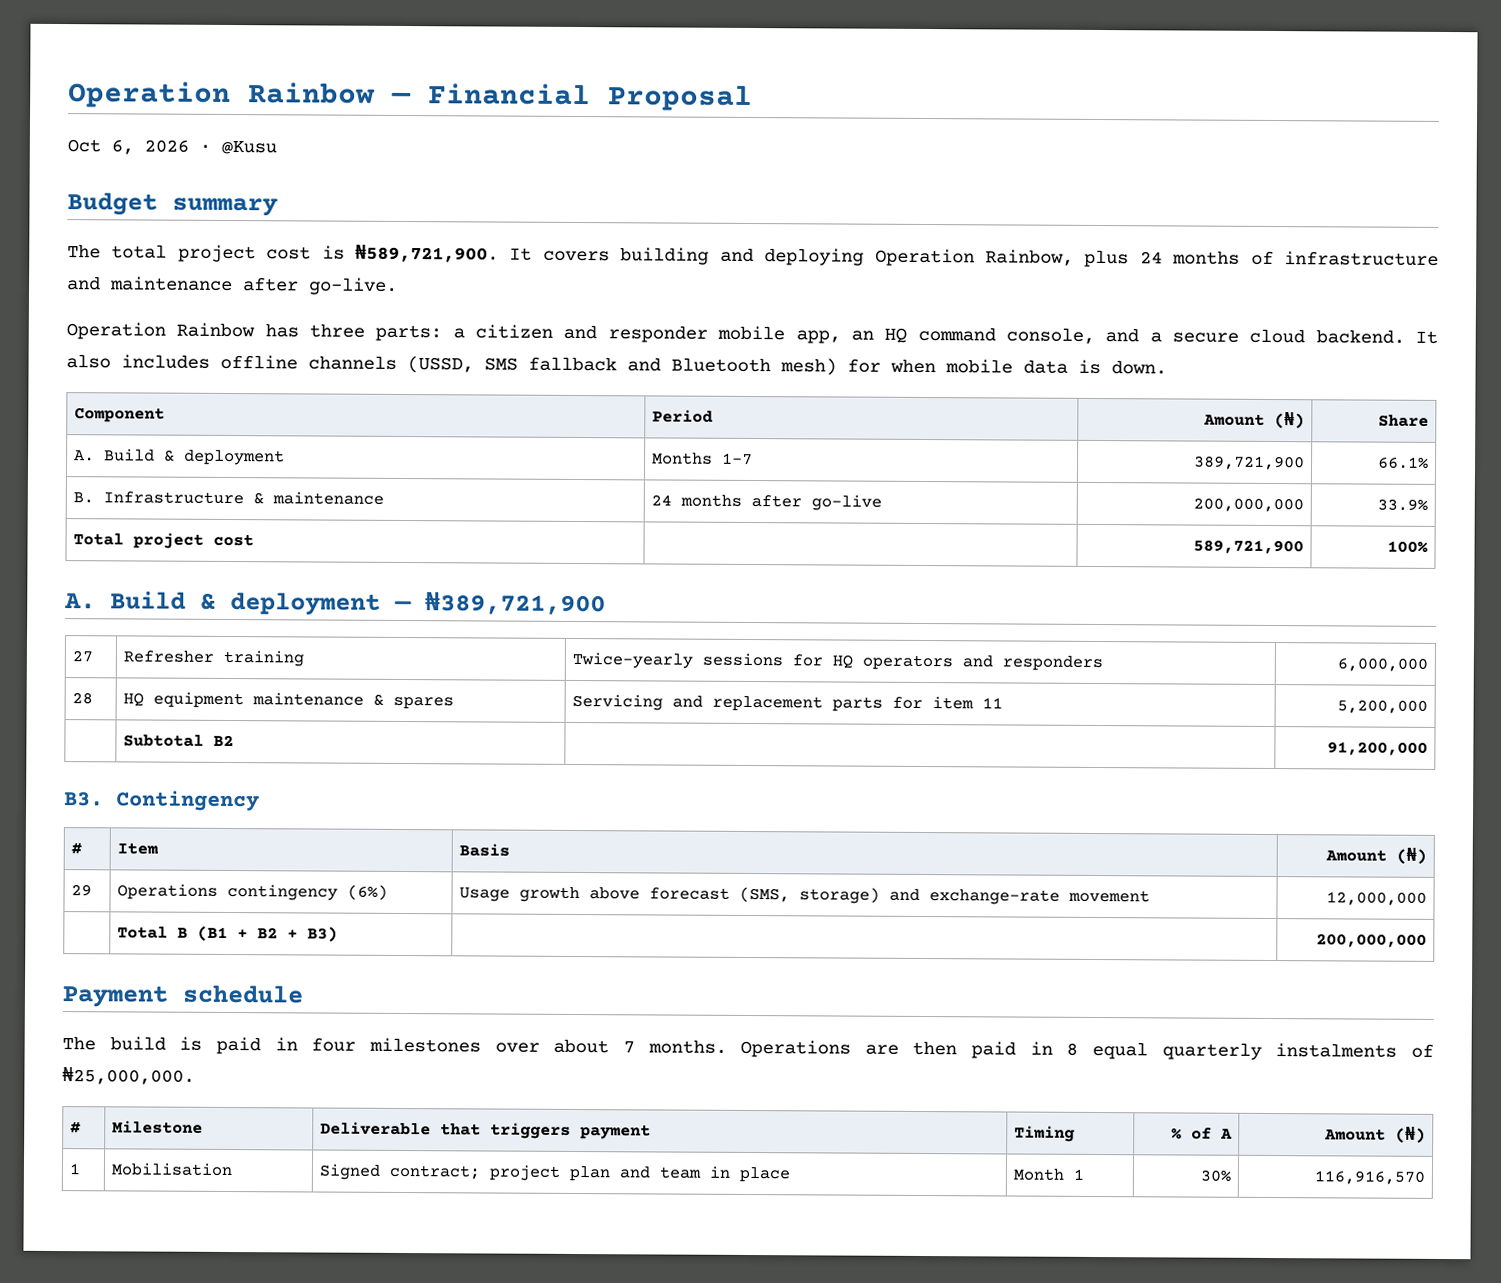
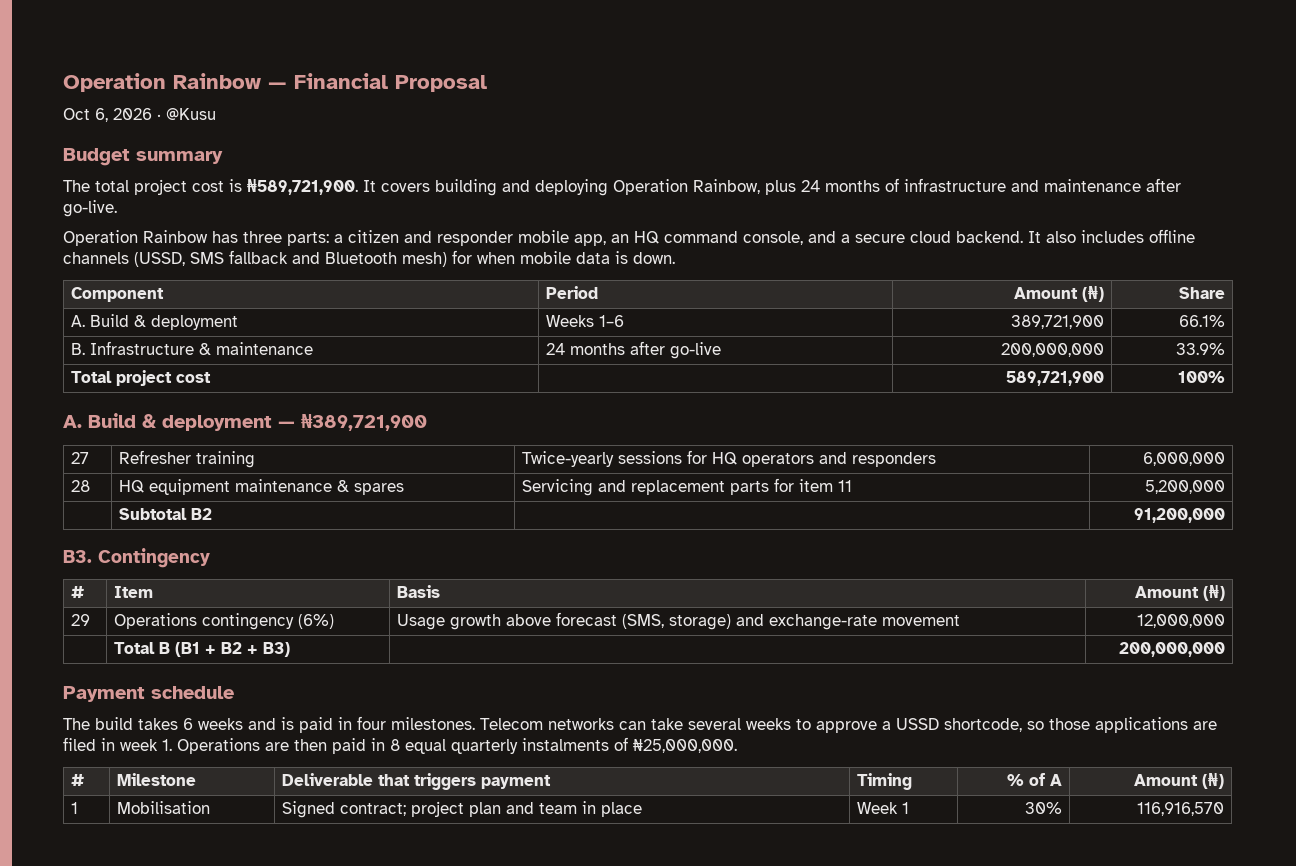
- A. Build & deployment | Months 1–7 | 389,721,900 | 66.1%
+ A. Build & deployment | Weeks 1–6 | 389,721,900 | 66.1%
- The build is paid in four milestones over about 7 months. Operations are then paid in 8 equal quarterly instalments of ₦25,000,000.
+ The build takes 6 weeks and is paid in four milestones. Telecom networks can take several weeks to approve a USSD shortcode, so those applications are filed in week 1. Operations are then paid in 8 equal quarterly instalments of ₦25,000,000.
- 1 | Mobilisation | Signed contract; project plan and team in place | Month 1 | 30% | 116,916,570
+ 1 | Mobilisation | Signed contract; project plan and team in place | Week 1 | 30% | 116,916,570

